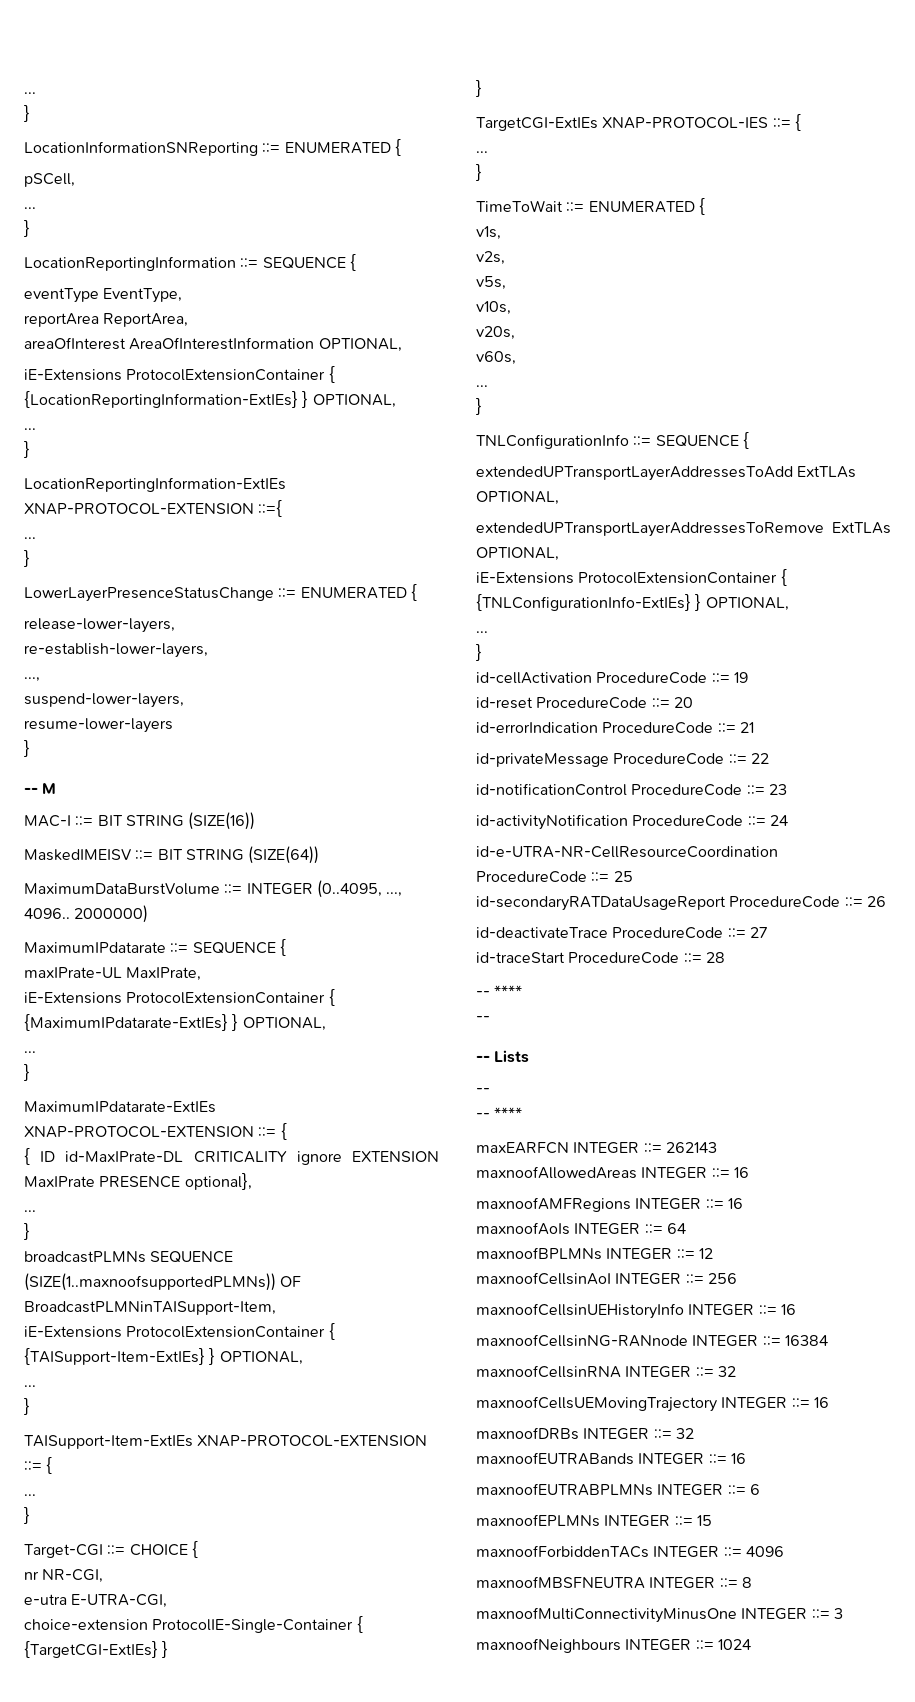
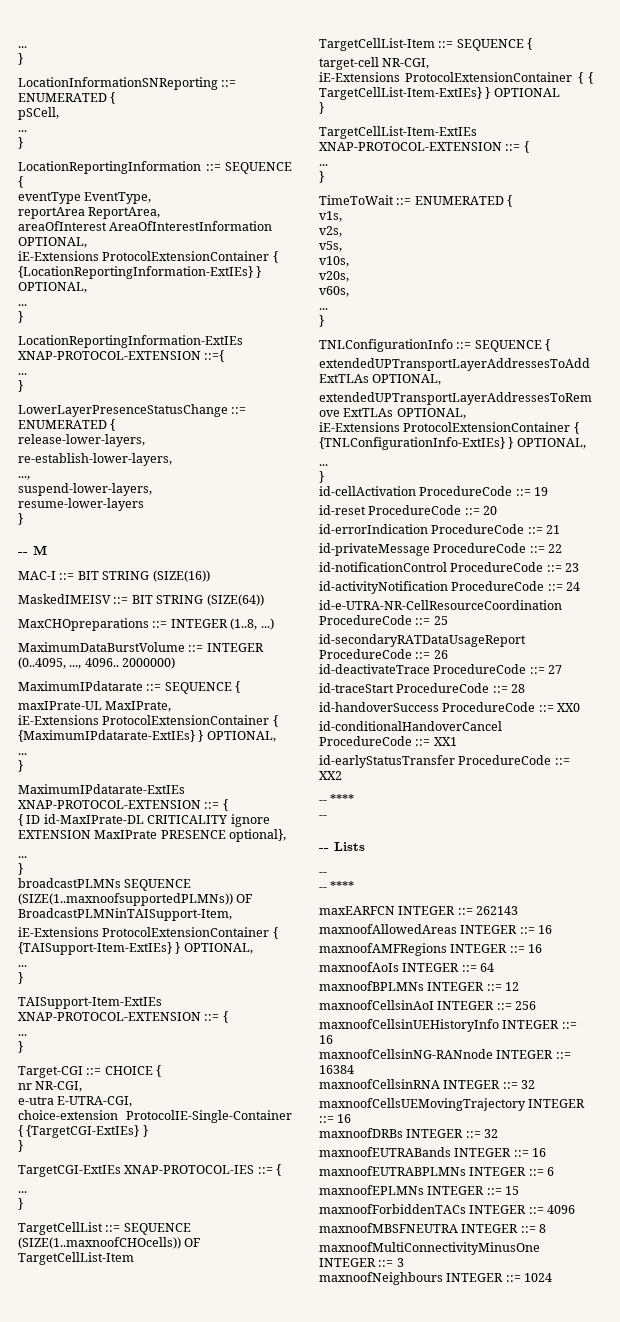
+ MaxCHOpreparations ::= INTEGER (1..8, ...)
+ TargetCellList ::= SEQUENCE (SIZE(1..maxnoofCHOcells)) OF TargetCellList-Item
+ TargetCellList-Item ::= SEQUENCE {
+ target-cell NR-CGI,
+ iE-Extensions ProtocolExtensionContainer { { TargetCellList-Item-ExtIEs} } OPTIONAL
+ }
+ TargetCellList-Item-ExtIEs XNAP-PROTOCOL-EXTENSION ::= {
+ ...
+ }
+ id-handoverSuccess ProcedureCode ::= XX0
+ id-conditionalHandoverCancel ProcedureCode ::= XX1
+ id-earlyStatusTransfer ProcedureCode ::= XX2

